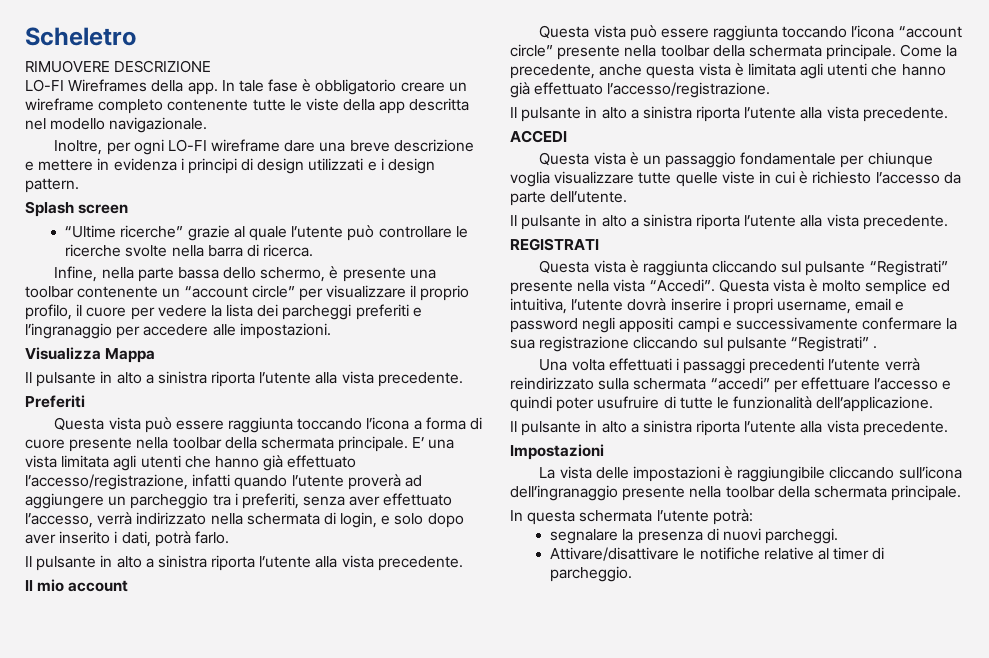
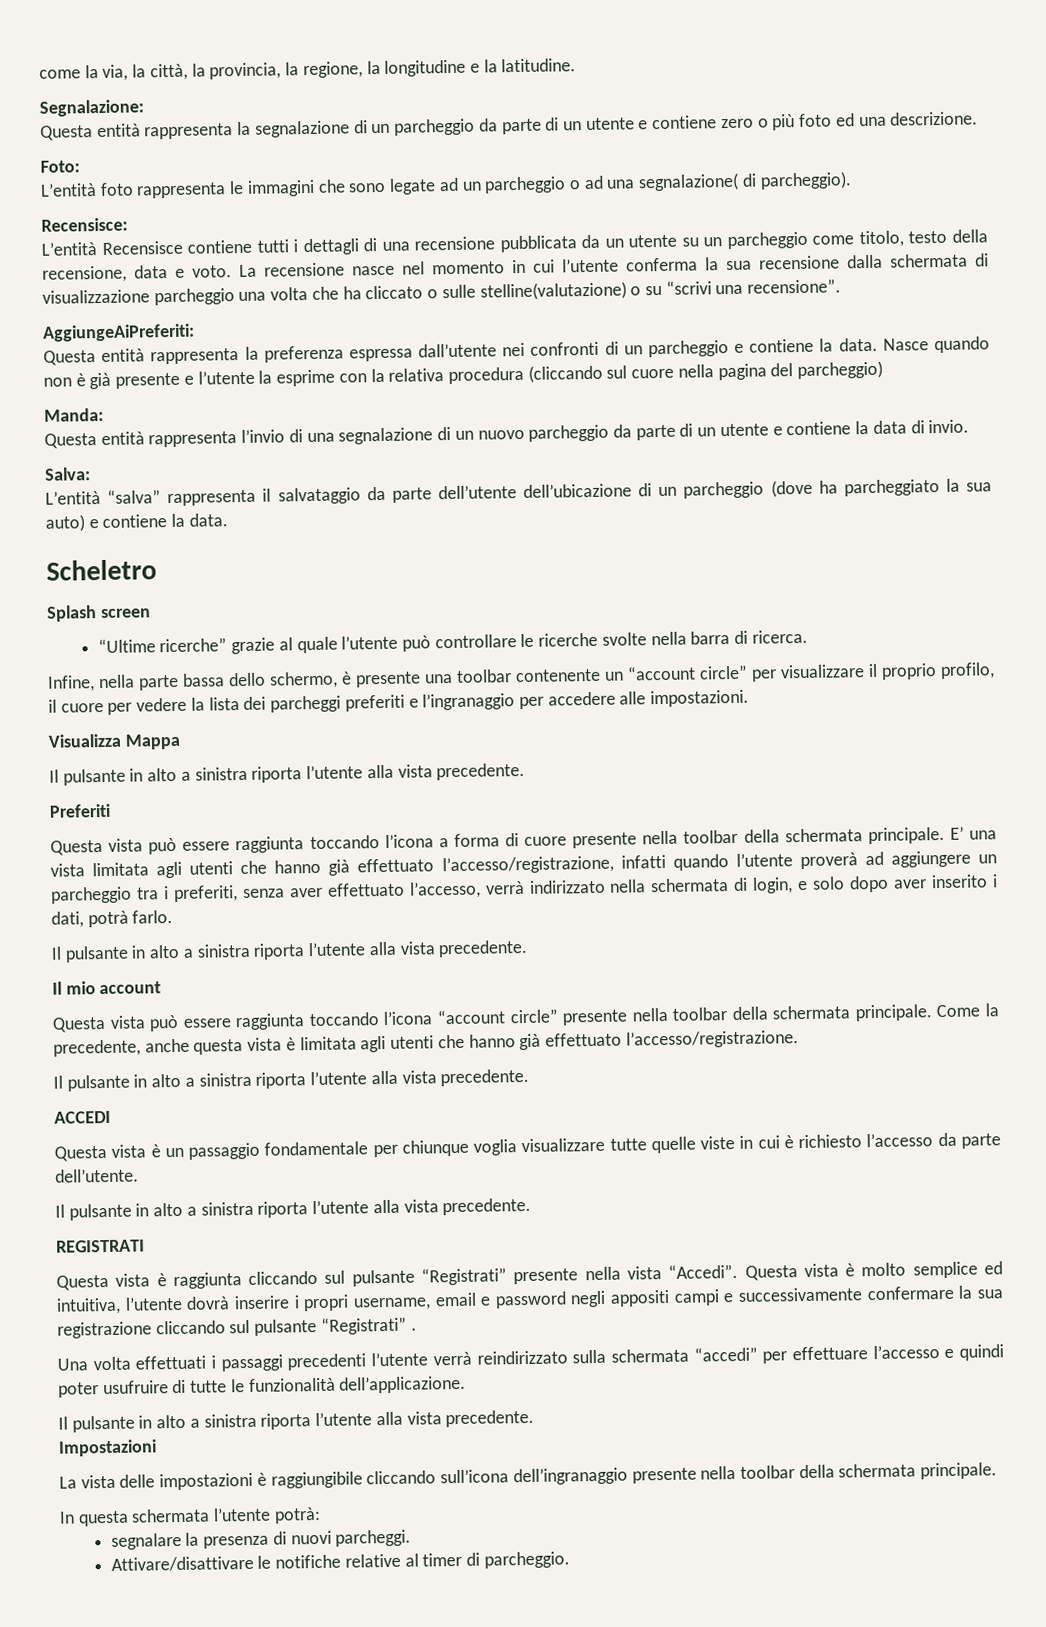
+ come la via, la città, la provincia, la regione, la longitudine e la latitudine.
+ Segnalazione:
+ Questa entità rappresenta la segnalazione di un parcheggio da parte di un utente e contiene zero o più foto ed una descrizione.
+ Foto:
+ L’entità foto rappresenta le immagini che sono legate ad un parcheggio o ad una segnalazione( di parcheggio).
+ Recensisce:
+ L’entità Recensisce contiene tutti i dettagli di una recensione pubblicata da un utente su un parcheggio come titolo, testo della recensione, data e voto. La recensione nasce nel momento in cui l’utente conferma la sua recensione dalla schermata di visualizzazione parcheggio una volta che ha cliccato o sulle stelline(valutazione) o su “scrivi una recensione”.
+ AggiungeAiPreferiti:
+ Questa entità rappresenta la preferenza espressa dall’utente nei confronti di un parcheggio e contiene la data. Nasce quando non è già presente e l’utente la esprime con la relativa procedura (cliccando sul cuore nella pagina del parcheggio)
+ Manda:
+ Questa entità rappresenta l’invio di una segnalazione di un nuovo parcheggio da parte di un utente e contiene la data di invio.
+ Salva:
+ L’entità “salva” rappresenta il salvataggio da parte dell’utente dell’ubicazione di un parcheggio (dove ha parcheggiato la sua auto) e contiene la data.
  Scheletro
- RIMUOVERE DESCRIZIONE
- LO-FI Wireframes della app. In tale fase è obbligatorio creare un wireframe completo contenente tutte le viste della app descritta nel modello navigazionale.
- Inoltre, per ogni LO-FI wireframe dare una breve descrizione e mettere in evidenza i principi di design utilizzati e i design pattern.

